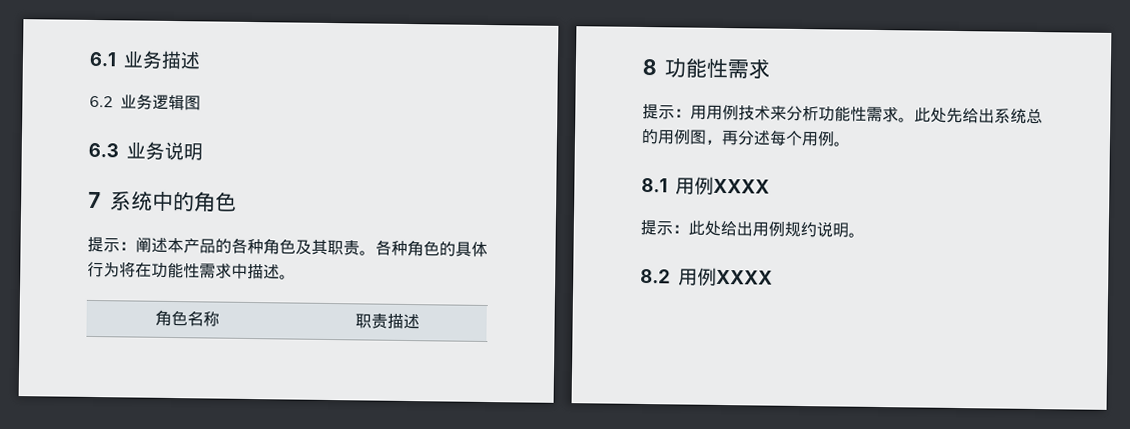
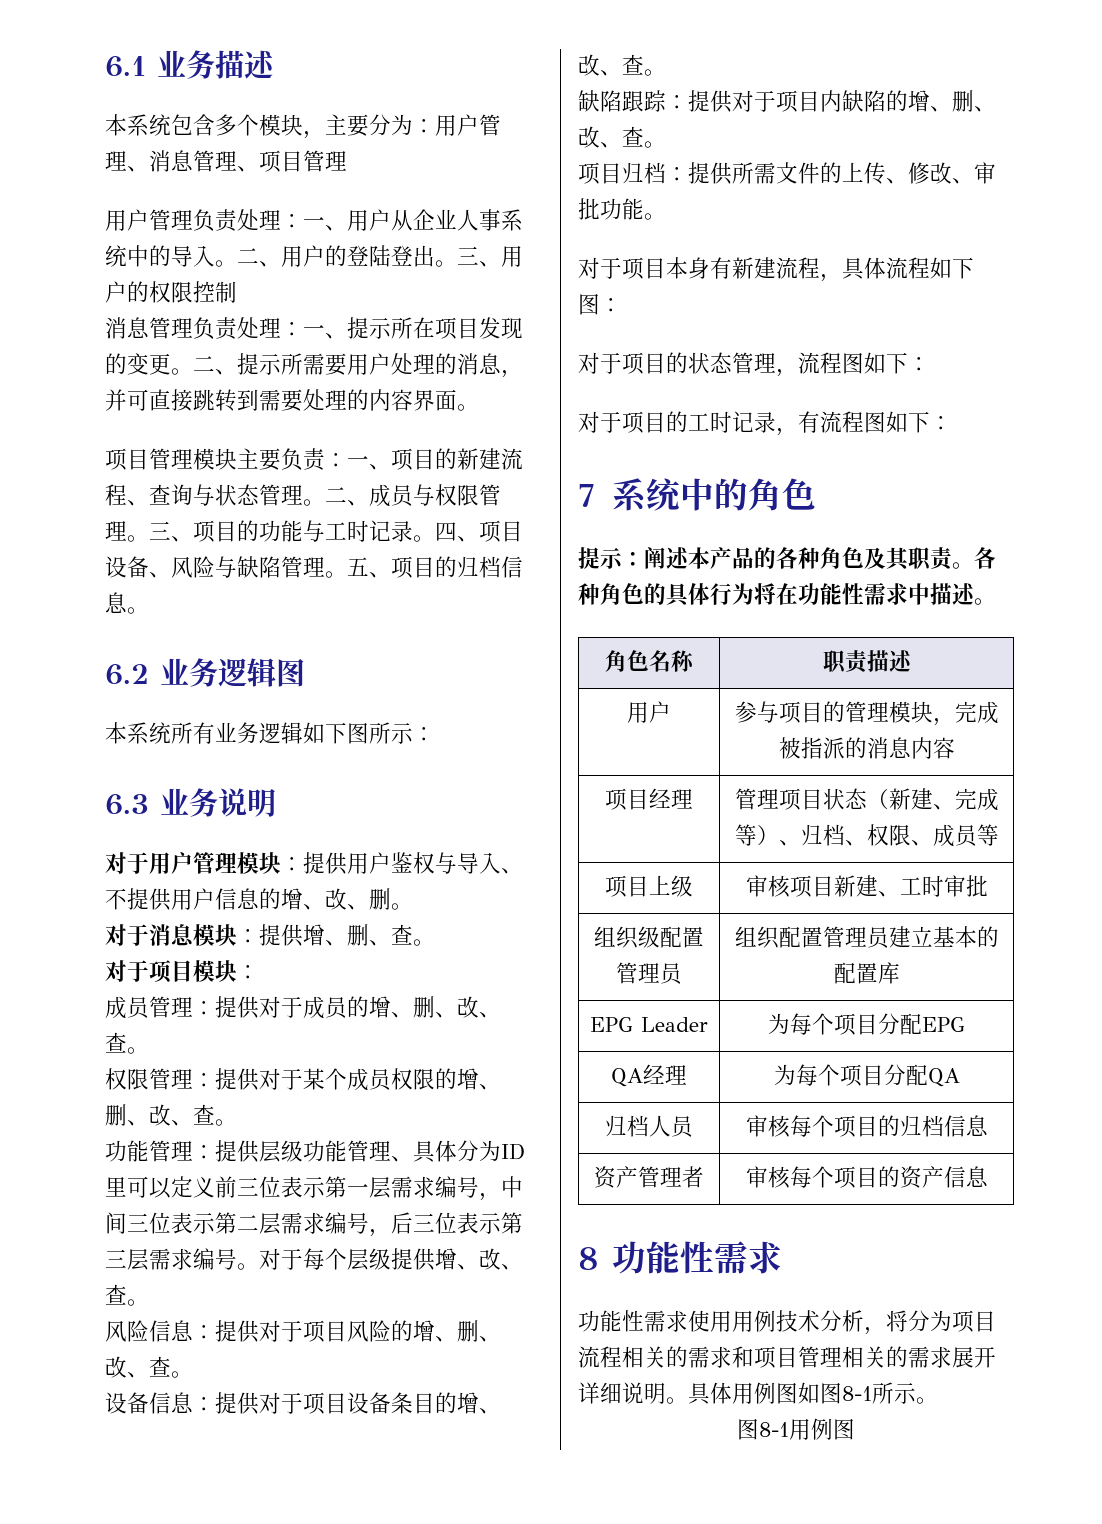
+ 本系统包含多个模块，主要分为：用户管理、消息管理、项目管理
+ 用户管理负责处理：一、用户从企业人事系统中的导入。二、用户的登陆登出。三、用户的权限控制
+ 消息管理负责处理：一、提示所在项目发现的变更。二、提示所需要用户处理的消息，并可直接跳转到需要处理的内容界面。
+ 项目管理模块主要负责：一、项目的新建流程、查询与状态管理。二、成员与权限管理。三、项目的功能与工时记录。四、项目设备、风险与缺陷管理。五、项目的归档信息。
  6.2业务逻辑图
+ 本系统所有业务逻辑如下图所示：
  6.3业务说明
+ 对于用户管理模块：提供用户鉴权与导入、不提供用户信息的增、改、删。
+ 对于消息模块：提供增、删、查。
+ 对于项目模块：
+ 成员管理：提供对于成员的增、删、改、查。
+ 权限管理：提供对于某个成员权限的增、删、改、查。
+ 功能管理：提供层级功能管理、具体分为ID里可以定义前三位表示第一层需求编号，中间三位表示第二层需求编号，后三位表示第三层需求编号。对于每个层级提供增、改、查。
+ 风险信息：提供对于项目风险的增、删、改、查。
+ 设备信息：提供对于项目设备条目的增、改、查。
+ 缺陷跟踪：提供对于项目内缺陷的增、删、改、查。
+ 项目归档：提供所需文件的上传、修改、审批功能。
+ 对于项目本身有新建流程，具体流程如下图：
+ 对于项目的状态管理，流程图如下：
+ 对于项目的工时记录，有流程图如下：
+ 用户 | 参与项目的管理模块，完成被指派的消息内容
+ 项目经理 | 管理项目状态（新建、完成等）、归档、权限、成员等
+ 项目上级 | 审核项目新建、工时审批
+ 组织级配置管理员 | 组织配置管理员建立基本的配置库
+ EPG Leader | 为每个项目分配EPG
+ QA经理 | 为每个项目分配QA
+ 归档人员 | 审核每个项目的归档信息
+ 资产管理者 | 审核每个项目的资产信息
  8功能性需求
- 提示：用用例技术来分析功能性需求。此处先给出系统总的用例图，再分述每个用例。
- 8.1用例XXXX
- 提示：此处给出用例规约说明。
- 8.2用例XXXX
+ 功能性需求使用用例技术分析，将分为项目流程相关的需求和项目管理相关的需求展开详细说明。具体用例图如图8-1所示。
+ 图8-1用例图

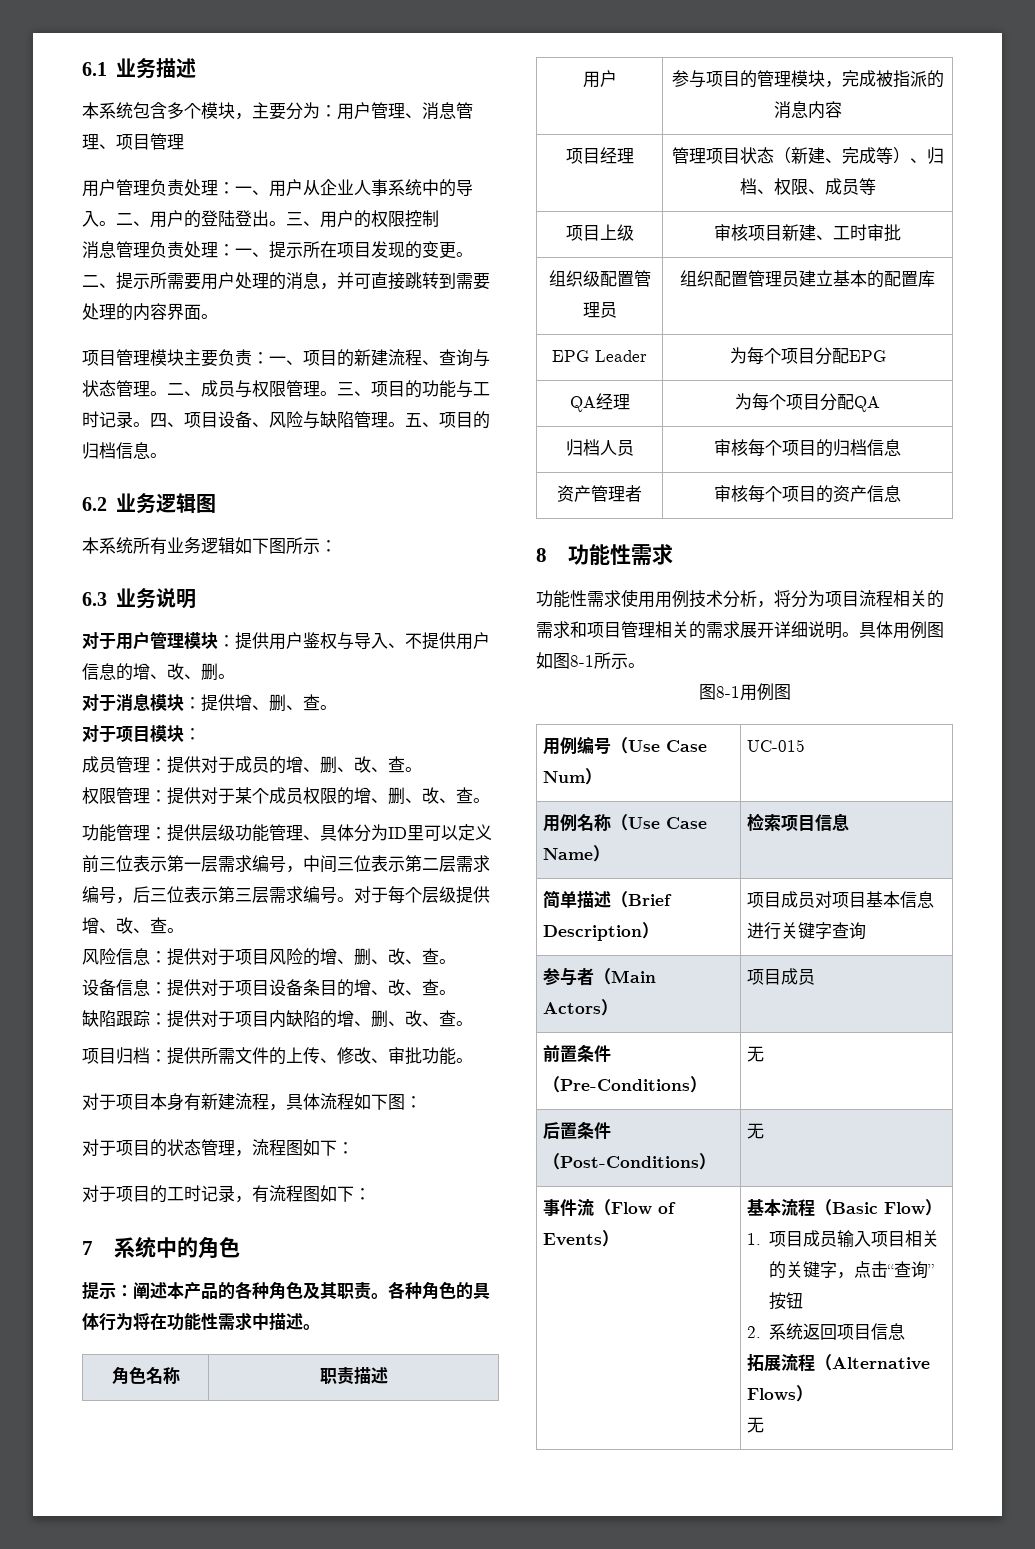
+ 用例编号（Use Case Num） | UC-015
+ 用例名称（Use Case Name） | 检索项目信息
+ 简单描述（Brief Description） | 项目成员对项目基本信息进行关键字查询
+ 参与者（Main Actors） | 项目成员
+ 前置条件（Pre-Conditions） | 无
+ 后置条件（Post-Conditions） | 无
+ 事件流（Flow of Events） | 基本流程（Basic Flow）
+ 1.项目成员输入项目相关的关键字，点击“查询”按钮
+ 2.系统返回项目信息
+ 拓展流程（Alternative Flows）
+ 无

